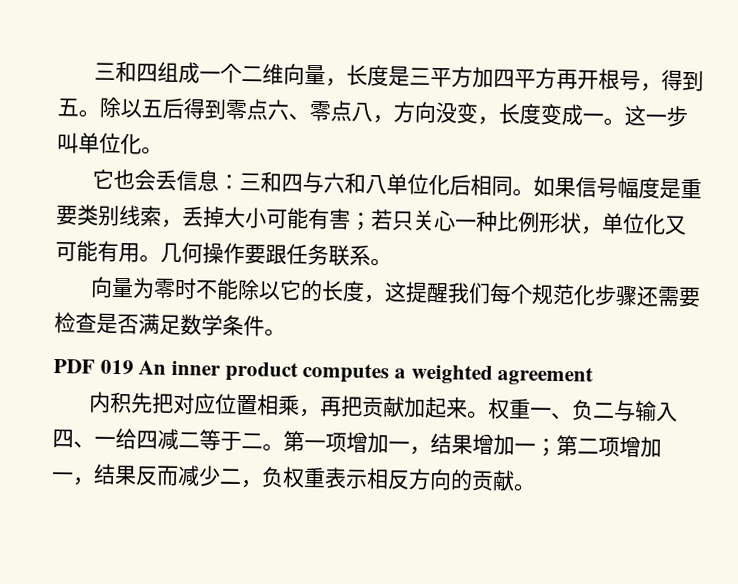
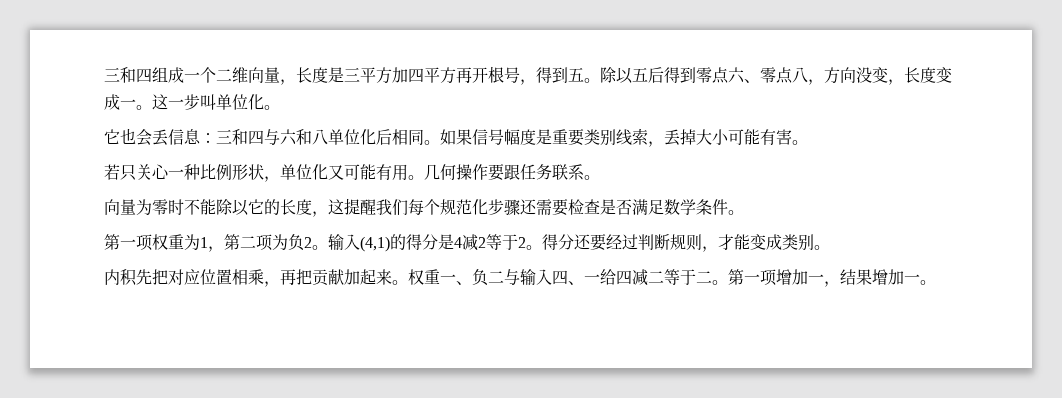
- 如果信号幅度是重要类别线索，丢掉大小可能有害；若只关心一种比例形状，单位化又可能有用。
+ 如果信号幅度是重要类别线索，丢掉大小可能有害。
+ 若只关心一种比例形状，单位化又可能有用。
- PDF 019 An inner product computes a weighted agreement
+ 第一项权重为1，第二项为负2。输入(4,1)的得分是4减2等于2。得分还要经过判断规则，才能变成类别。
- 第一项增加一，结果增加一；第二项增加一，结果反而减少二，负权重表示相反方向的贡献。
+ 第一项增加一，结果增加一。

